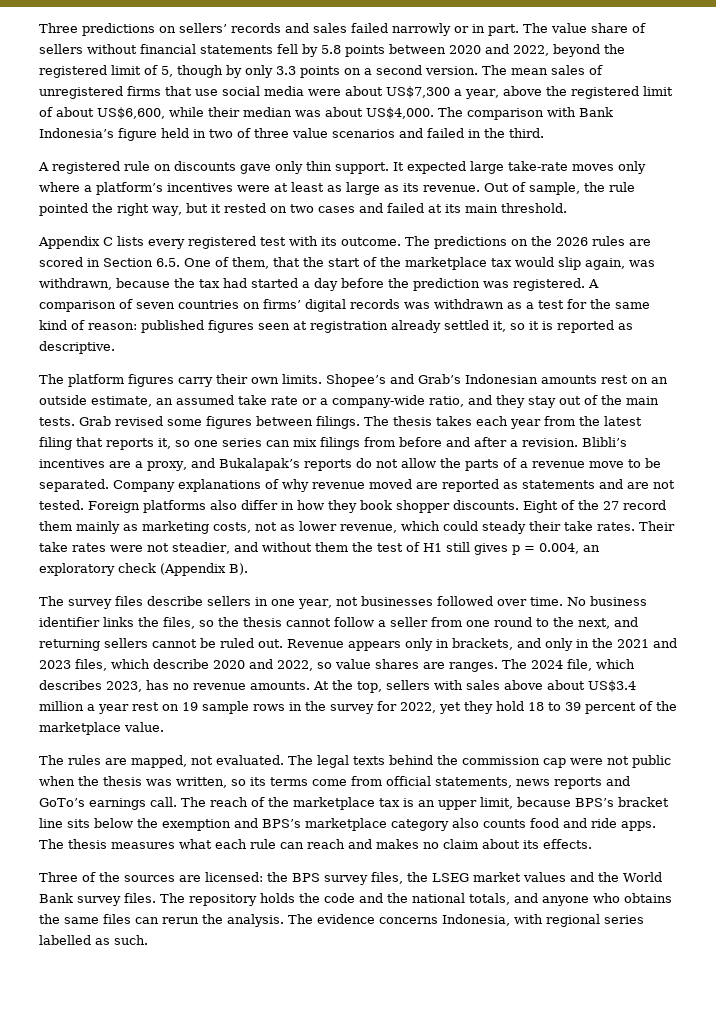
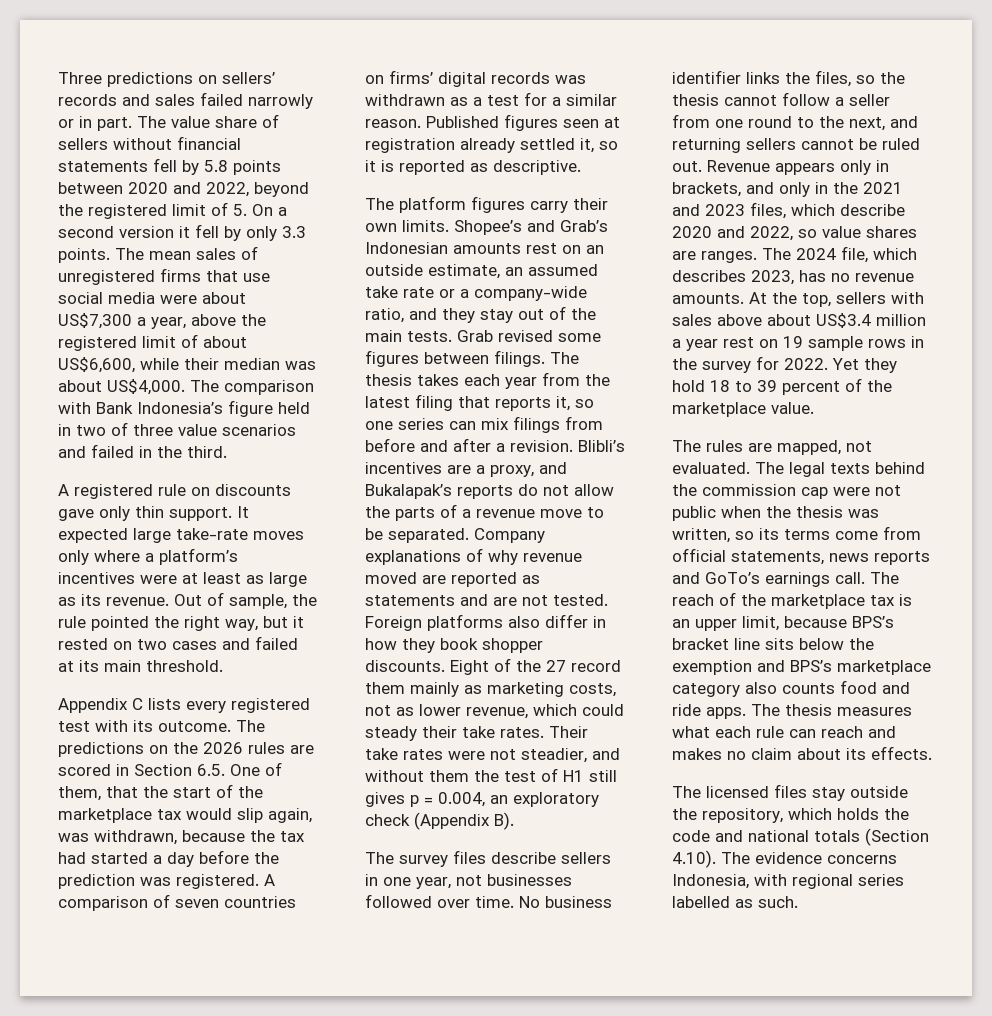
- The value share of sellers without financial statements fell by 5.8 points between 2020 and 2022, beyond the registered limit of 5, though by only 3.3 points on a second version.
+ The value share of sellers without financial statements fell by 5.8 points between 2020 and 2022, beyond the registered limit of 5. On a second version it fell by only 3.3 points.
- A comparison of seven countries on firms’ digital records was withdrawn as a test for the same kind of reason: published figures seen at registration already settled it, so it is reported as descriptive.
+ A comparison of seven countries on firms’ digital records was withdrawn as a test for a similar reason. Published figures seen at registration already settled it, so it is reported as descriptive.
- At the top, sellers with sales above about US$3.4 million a year rest on 19 sample rows in the survey for 2022, yet they hold 18 to 39 percent of the marketplace value.
+ At the top, sellers with sales above about US$3.4 million a year rest on 19 sample rows in the survey for 2022. Yet they hold 18 to 39 percent of the marketplace value.
- Three of the sources are licensed: the BPS survey files, the LSEG market values and the World Bank survey files. The repository holds the code and the national totals, and anyone who obtains the same files can rerun the analysis. The evidence concerns Indonesia, with regional series labelled as such.
+ The licensed files stay outside the repository, which holds the code and national totals (Section 4.10). The evidence concerns Indonesia, with regional series labelled as such.

